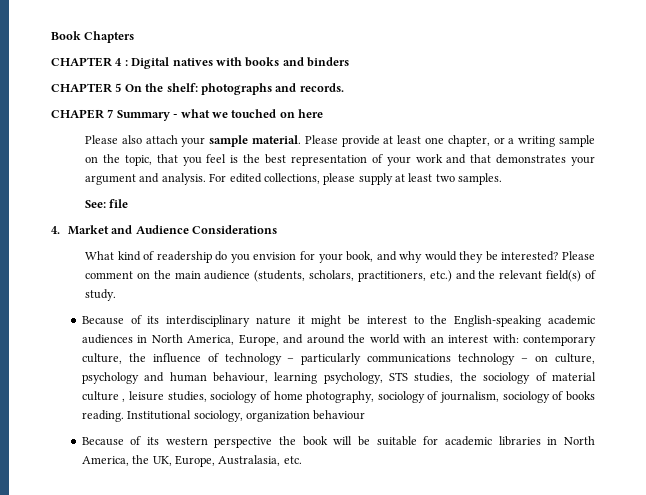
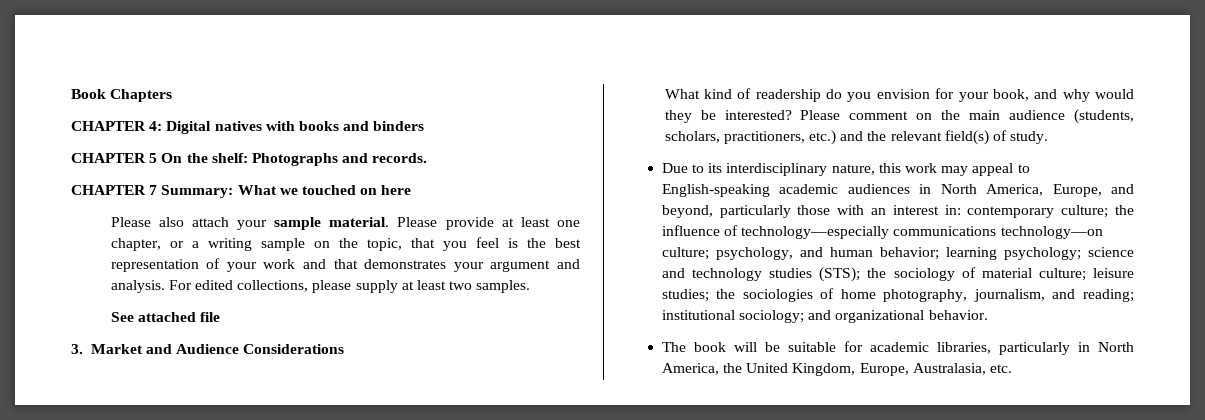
- CHAPTER 4 : Digital natives with books and binders
+ CHAPTER 4: Digital natives with books and binders
- CHAPTER 5 On the shelf: photographs and records.
+ CHAPTER 5 On the shelf: Photographs and records.
- CHAPER 7 Summary - what we touched on here
+ CHAPTER 7 Summary: What we touched on here
- See: file
+ See attached file
- 4. Market and Audience Considerations
+ 3. Market and Audience Considerations
- Because of its interdisciplinary nature it might be interest to the English-speaking academic audiences in North America, Europe, and around the world with an interest with: contemporary culture, the influence of technology – particularly communications technology – on culture, psychology and human behaviour, learning psychology, STS studies, the sociology of material culture , leisure studies, sociology of home photography, sociology of journalism, sociology of books reading. Institutional sociology, organization behaviour
- Because of its western perspective the book will be suitable for academic libraries in North America, the UK, Europe, Australasia, etc.
+ Due to its interdisciplinary nature, this work may appeal to English-speaking academic audiences in North America, Europe, and beyond, particularly those with an interest in: contemporary culture; the influence of technology—especially communications technology—on culture; psychology, and human behavior; learning psychology; science and technology studies (STS); the sociology of material culture; leisure studies; the sociologies of home photography, journalism, and reading; institutional sociology; and organizational behavior.
+ The book will be suitable for academic libraries, particularly in North America, the United Kingdom, Europe, Australasia, etc.

